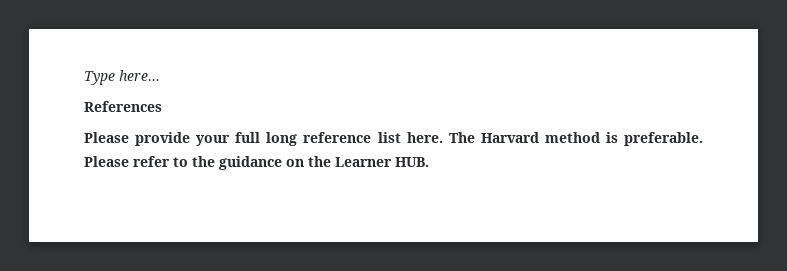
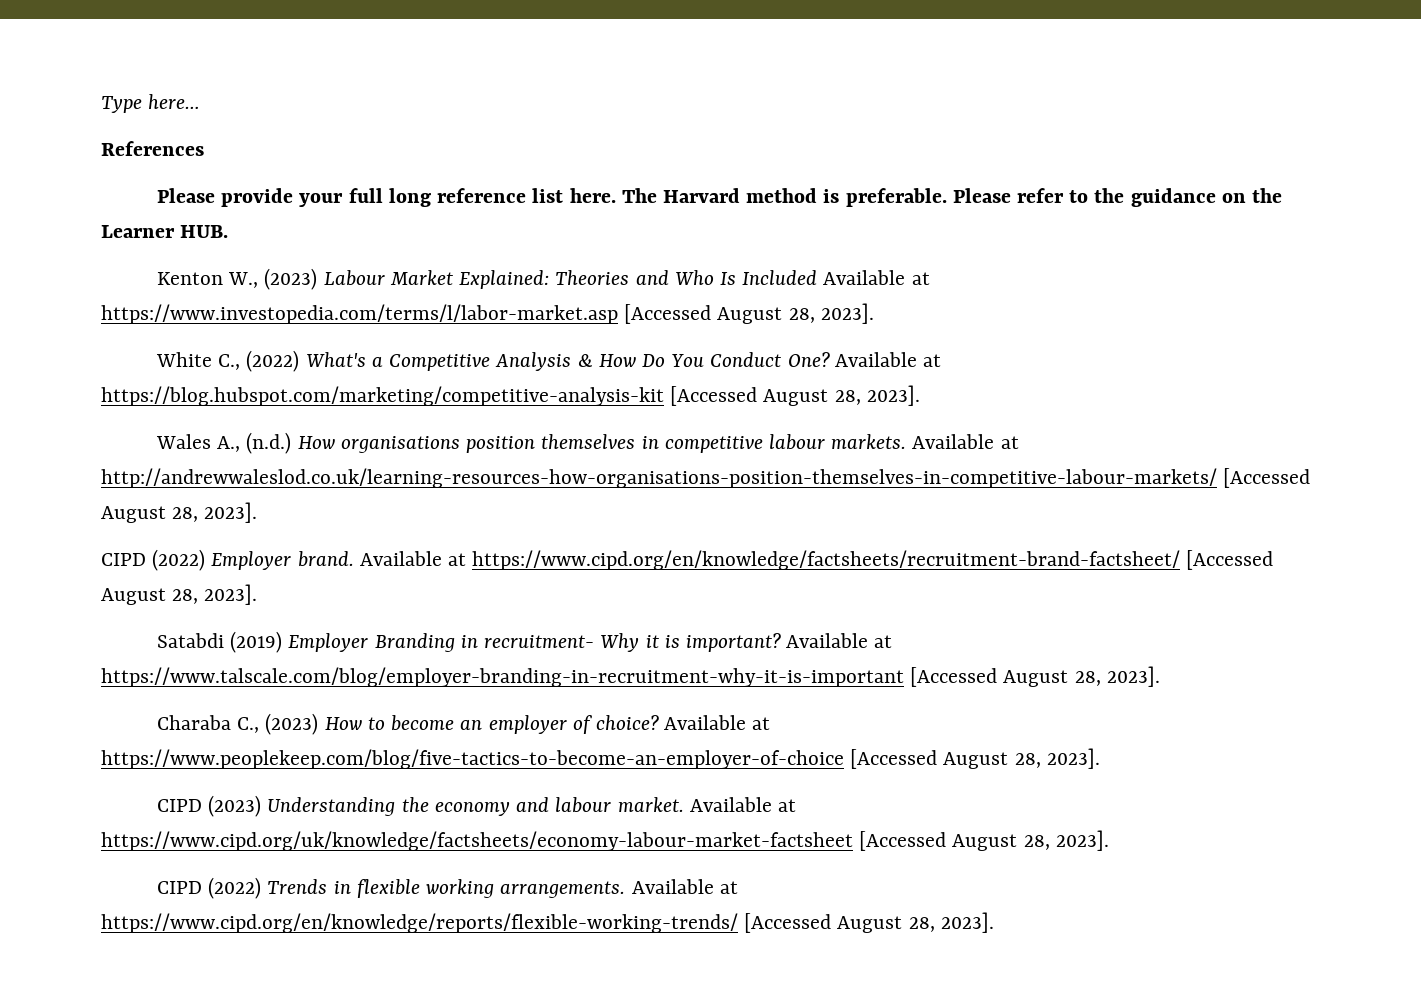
+ Kenton W., (2023) Labour Market Explained: Theories and Who Is Included Available at https://www.investopedia.com/terms/l/labor-market.asp [Accessed August 28, 2023].
+ White C., (2022) What's a Competitive Analysis & How Do You Conduct One? Available at https://blog.hubspot.com/marketing/competitive-analysis-kit [Accessed August 28, 2023].
+ Wales A., (n.d.) How organisations position themselves in competitive labour markets. Available at http://andrewwaleslod.co.uk/learning-resources-how-organisations-position-themselves-in-competitive-labour-markets/ [Accessed August 28, 2023].
+ CIPD (2022) Employer brand. Available at https://www.cipd.org/en/knowledge/factsheets/recruitment-brand-factsheet/ [Accessed August 28, 2023].
+ Satabdi (2019) Employer Branding in recruitment- Why it is important? Available at https://www.talscale.com/blog/employer-branding-in-recruitment-why-it-is-important [Accessed August 28, 2023].
+ Charaba C., (2023) How to become an employer of choice? Available at https://www.peoplekeep.com/blog/five-tactics-to-become-an-employer-of-choice [Accessed August 28, 2023].
+ CIPD (2023) Understanding the economy and labour market. Available at https://www.cipd.org/uk/knowledge/factsheets/economy-labour-market-factsheet [Accessed August 28, 2023].
+ CIPD (2022) Trends in flexible working arrangements. Available at https://www.cipd.org/en/knowledge/reports/flexible-working-trends/ [Accessed August 28, 2023].

